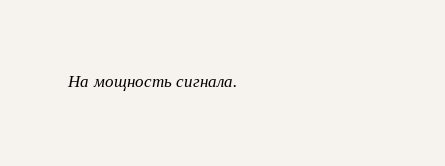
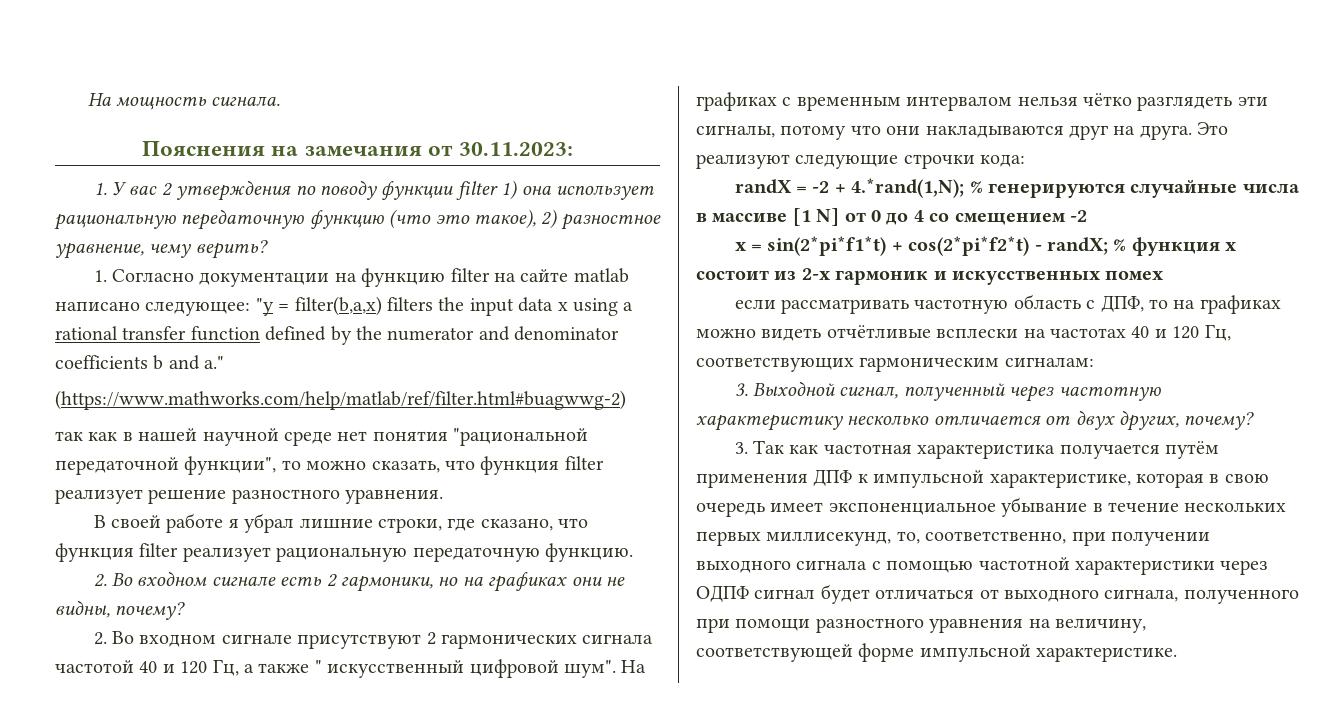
+ Пояснения на замечания от 30.11.2023:
+ 1. У вас 2 утверждения по поводу функции filter 1) она использует рациональную передаточную функцию (что это такое), 2) разностное уравнение, чему верить?
+ 1. Согласно документации на функцию filter на сайте matlab написано следующее: "y = filter(b,a,x) filters the input data x using a rational transfer function defined by the numerator and denominator coefficients b and a."
+ (https://www.mathworks.com/help/matlab/ref/filter.html#buagwwg-2)
+ так как в нашей научной среде нет понятия "рациональной передаточной функции", то можно сказать, что функция filter реализует решение разностного уравнения.
+ В своей работе я убрал лишние строки, где сказано, что функция filter реализует рациональную передаточную функцию.
+ 2. Во входном сигнале есть 2 гармоники, но на графиках они не видны, почему?
+ 2. Во входном сигнале присутствуют 2 гармонических сигнала частотой 40 и 120 Гц, а также " искусственный цифровой шум". На графиках с временным интервалом нельзя чётко разглядеть эти сигналы, потому что они накладываются друг на друга. Это реализуют следующие строчки кода:
+ randX = -2 + 4.*rand(1,N); % генерируются случайные числа в массиве [1 N] от 0 до 4 со смещением -2
+ x = sin(2*pi*f1*t) + cos(2*pi*f2*t) - randX; % функция х состоит из 2-х гармоник и искусственных помех
+ если рассматривать частотную область с ДПФ, то на графиках можно видеть отчётливые всплески на частотах 40 и 120 Гц, соответствующих гармоническим сигналам:
+ 3. Выходной сигнал, полученный через частотную характеристику несколько отличается от двух других, почему?
+ 3. Так как частотная характеристика получается путём применения ДПФ к импульсной характеристике, которая в свою очередь имеет экспоненциальное убывание в течение нескольких первых миллисекунд, то, соответственно, при получении выходного сигнала с помощью частотной характеристики через ОДПФ сигнал будет отличаться от выходного сигнала, полученного при помощи разностного уравнения на величину, соответствующей форме импульсной характеристике.

